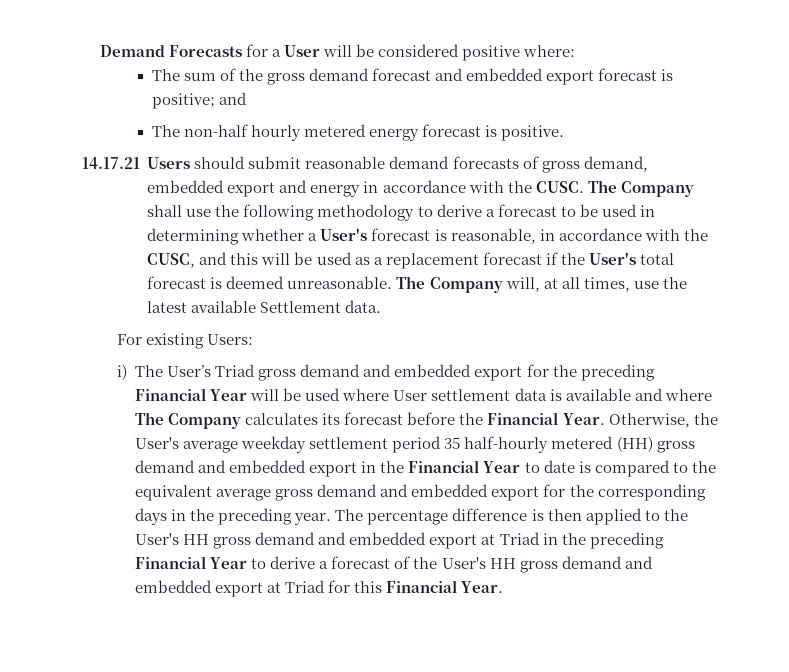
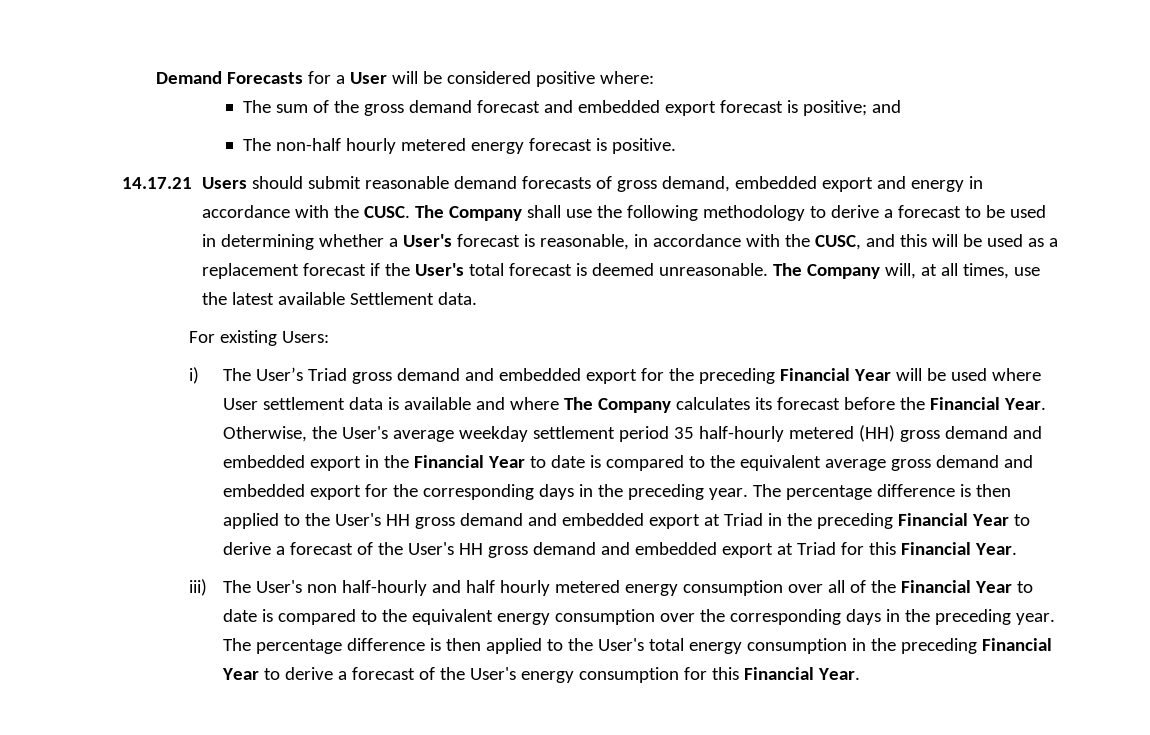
+ iii) The User's non half-hourly and half hourly metered energy consumption over all of the Financial Year to date is compared to the equivalent energy consumption over the corresponding days in the preceding year. The percentage difference is then applied to the User's total energy consumption in the preceding Financial Year to derive a forecast of the User's energy consumption for this Financial Year.

